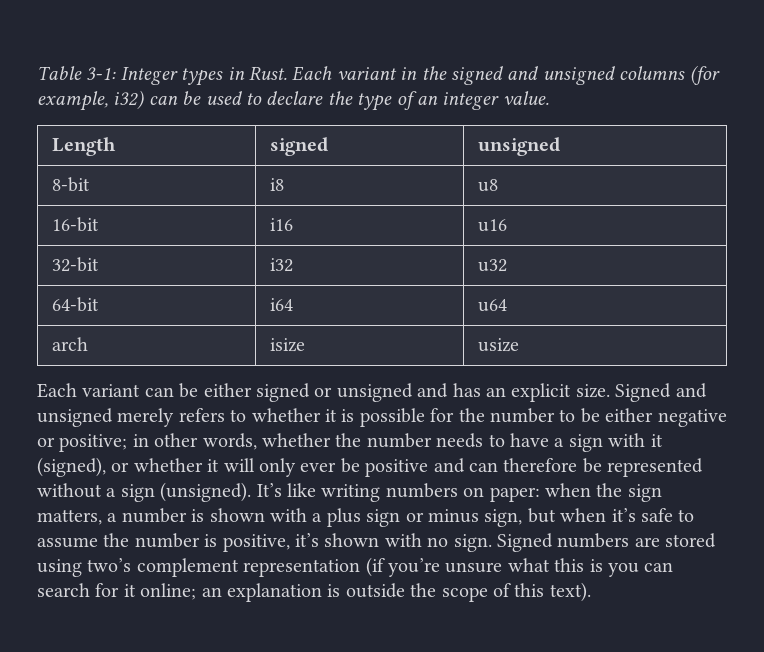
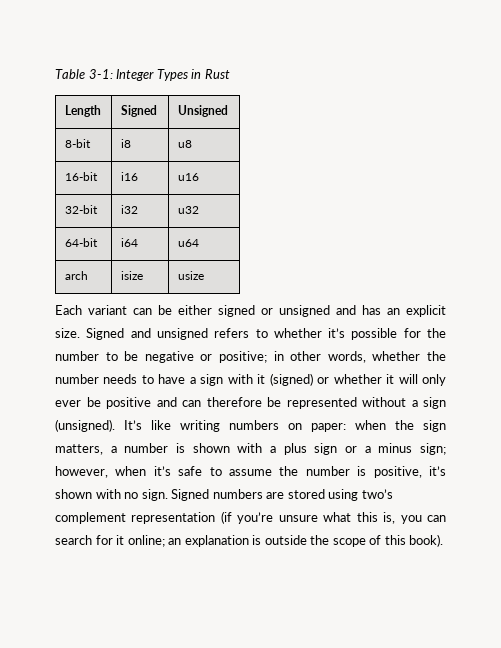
- Table 3-1: Integer types in Rust. Each variant in the signed and unsigned columns (for example, i32) can be used to declare the type of an integer value.
+ Table 3-1: Integer Types in Rust
- Length | signed | unsigned
+ Length | Signed | Unsigned
- Signed and unsigned merely refers to whether it is possible for the number to be either negative or positive; in other words, whether the number needs to have a sign with it (signed), or whether it will only ever be positive and can therefore be represented without a sign (unsigned).
+ Signed and unsigned refers to whether it’s possible for the number to be negative or positive; in other words, whether the number needs to have a sign with it (signed) or whether it will only ever be positive and can therefore be represented without a sign (unsigned).
- It’s like writing numbers on paper: when the sign matters, a number is shown with a plus sign or minus sign, but when it’s safe to assume the number is positive, it’s shown with no sign.
+ It’s like writing numbers on paper: when the sign matters, a number is shown with a plus sign or a minus sign; however, when it’s safe to assume the number is positive, it’s shown with no sign.
- Signed numbers are stored using two’s complement representation (if you’re unsure what this is you can search for it online; an explanation is outside the scope of this text).
+ Signed numbers are stored using two’s complement representation (if you’re unsure what this is, you can search for it online; an explanation is outside the scope of this book).

